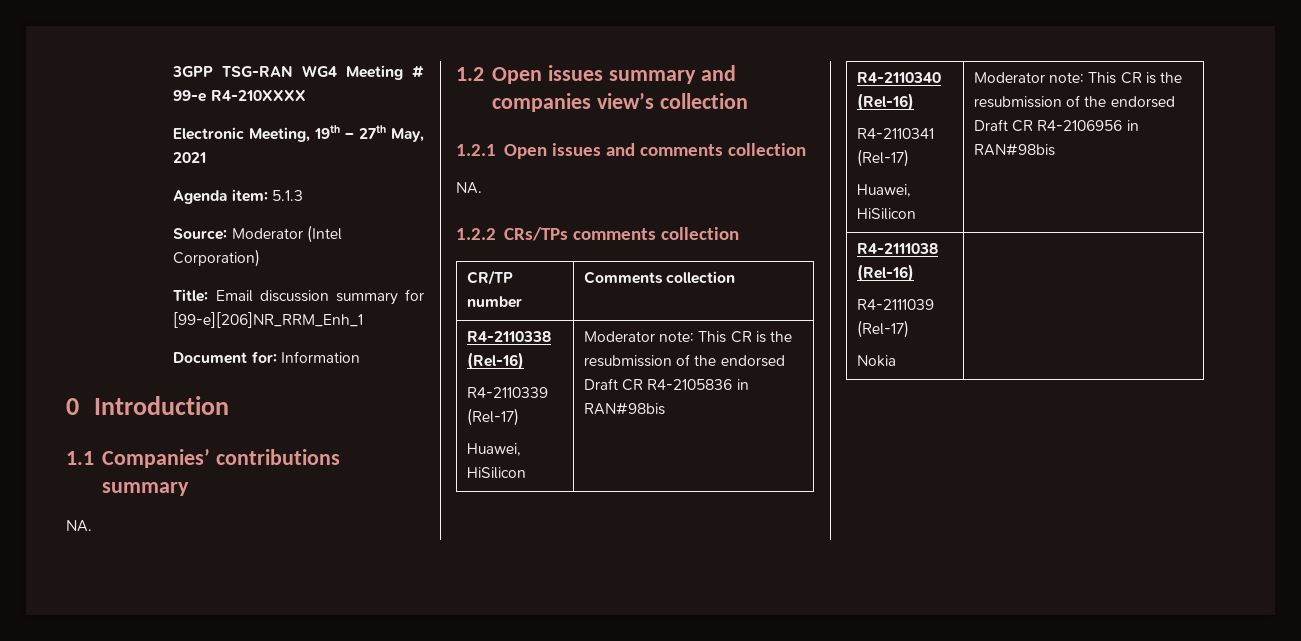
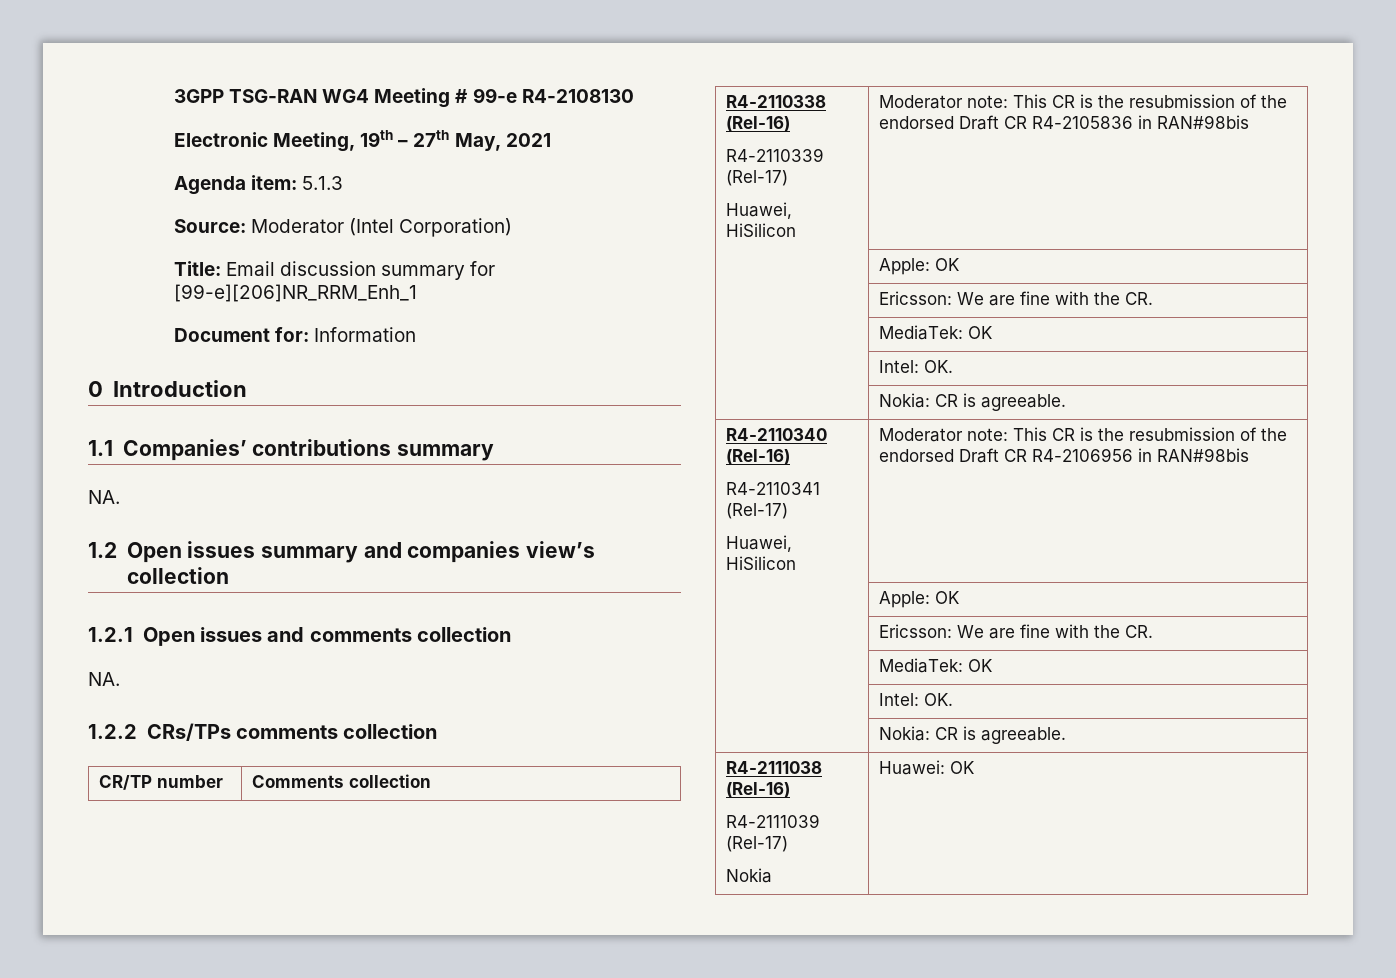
- 3GPP TSG-RAN WG4 Meeting # 99-e R4-210XXXX
+ 3GPP TSG-RAN WG4 Meeting # 99-e R4-2108130
  R4-2110338 (Rel-16)
  R4-2110339 (Rel-17)
  Huawei, HiSilicon | Moderator note: This CR is the resubmission of the endorsed Draft CR R4-2105836 in RAN#98bis
+ | Apple: OK
+ | Ericsson: We are fine with the CR.
+ | MediaTek: OK
+ | Intel: OK.
+ | Nokia: CR is agreeable.
  R4-2110340 (Rel-16)
  R4-2110341 (Rel-17)
  Huawei, HiSilicon | Moderator note: This CR is the resubmission of the endorsed Draft CR R4-2106956 in RAN#98bis
+ | Apple: OK
+ | Ericsson: We are fine with the CR.
+ | MediaTek: OK
+ | Intel: OK.
+ | Nokia: CR is agreeable.
  R4-2111038 (Rel-16)
  R4-2111039 (Rel-17)
- Nokia |
+ Nokia | Huawei: OK

